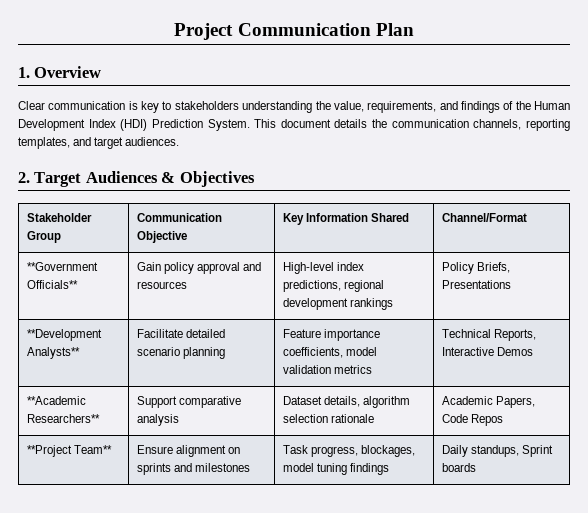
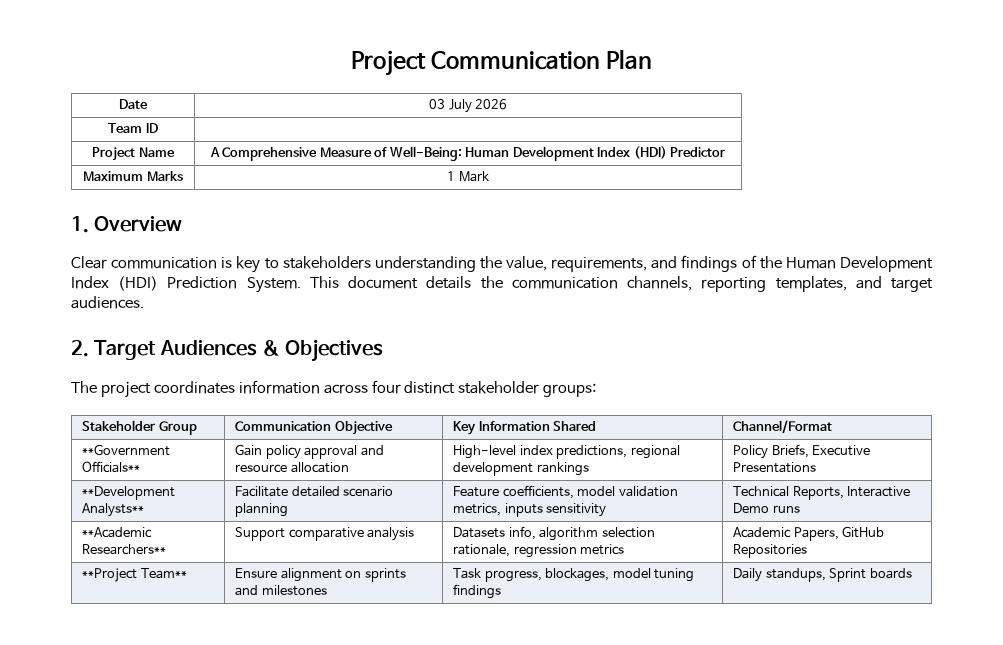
+ Date | 03 July 2026
+ Team ID |
+ Project Name | A Comprehensive Measure of Well-Being: Human Development Index (HDI) Predictor
+ Maximum Marks | 1 Mark
+ The project coordinates information across four distinct stakeholder groups:
- **Government Officials** | Gain policy approval and resources | High-level index predictions, regional development rankings | Policy Briefs, Presentations
+ **Government Officials** | Gain policy approval and resource allocation | High-level index predictions, regional development rankings | Policy Briefs, Executive Presentations
- **Development Analysts** | Facilitate detailed scenario planning | Feature importance coefficients, model validation metrics | Technical Reports, Interactive Demos
+ **Development Analysts** | Facilitate detailed scenario planning | Feature coefficients, model validation metrics, inputs sensitivity | Technical Reports, Interactive Demo runs
- **Academic Researchers** | Support comparative analysis | Dataset details, algorithm selection rationale | Academic Papers, Code Repos
+ **Academic Researchers** | Support comparative analysis | Datasets info, algorithm selection rationale, regression metrics | Academic Papers, GitHub Repositories

